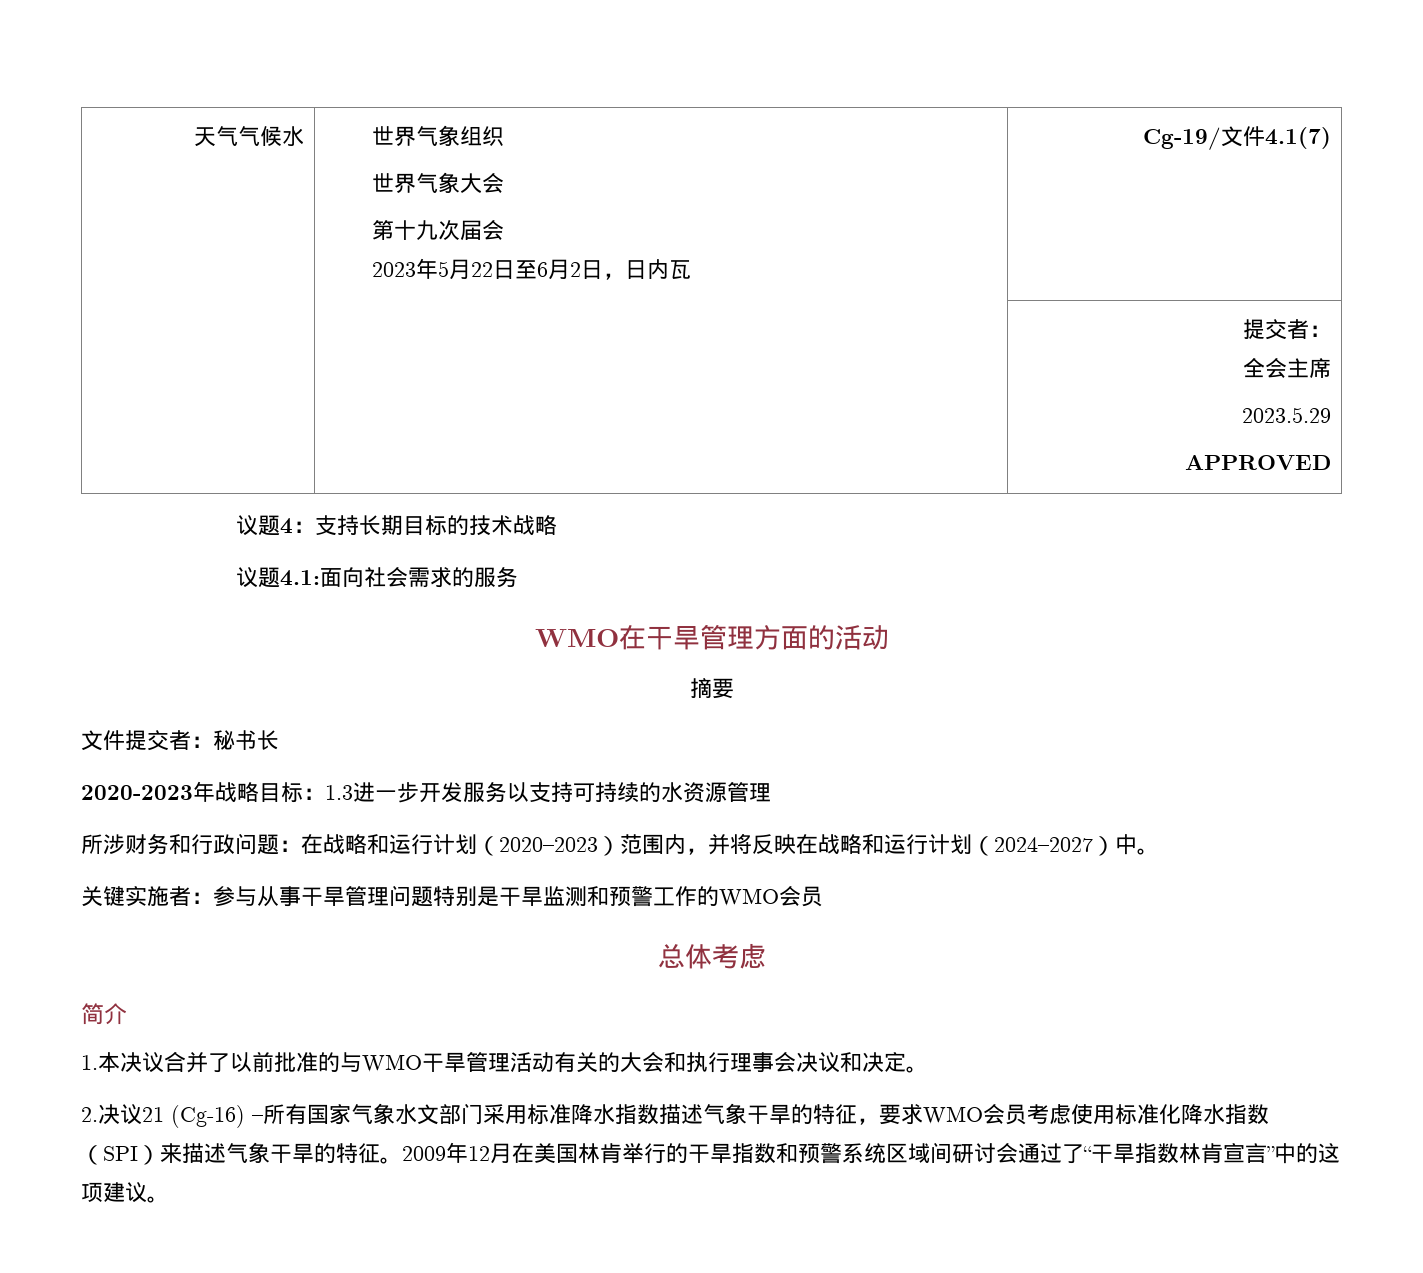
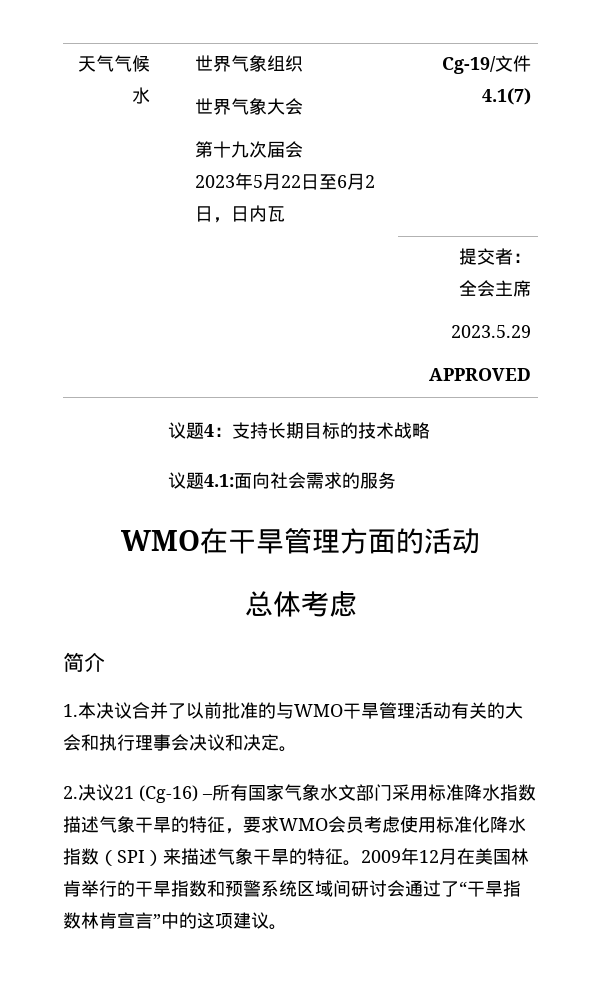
- 摘要
- 文件提交者：秘书长
- 2020-2023年战略目标：1.3进一步开发服务以支持可持续的水资源管理
- 所涉财务和行政问题：在战略和运行计划（2020–2023）范围内，并将反映在战略和运行计划（2024–2027）中。
- 关键实施者：参与从事干旱管理问题特别是干旱监测和预警工作的WMO会员

